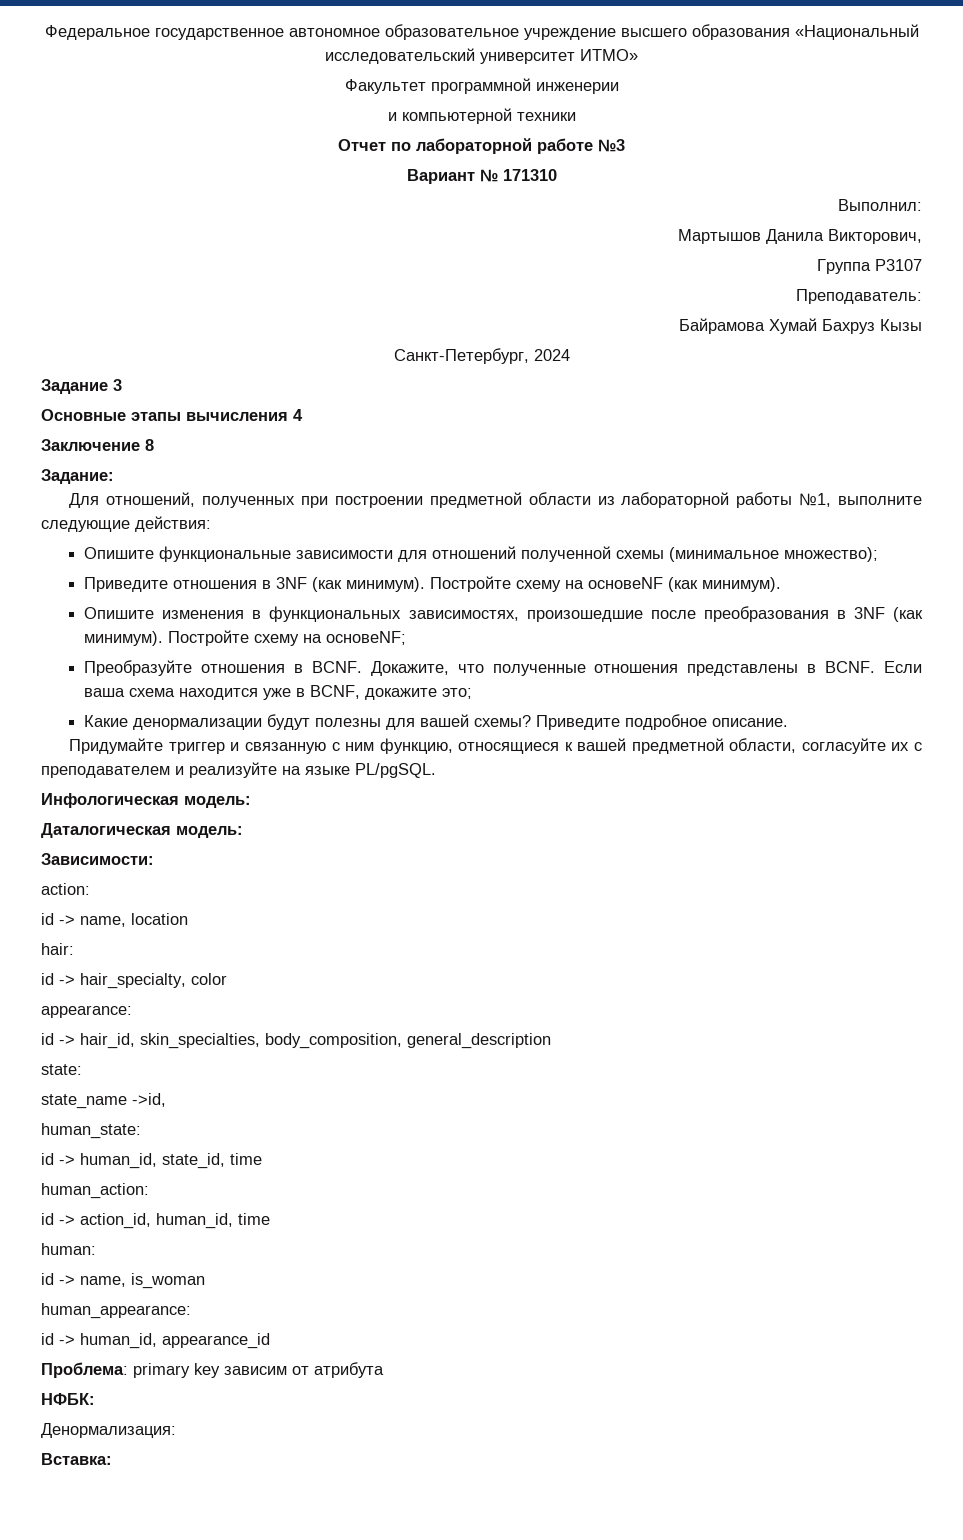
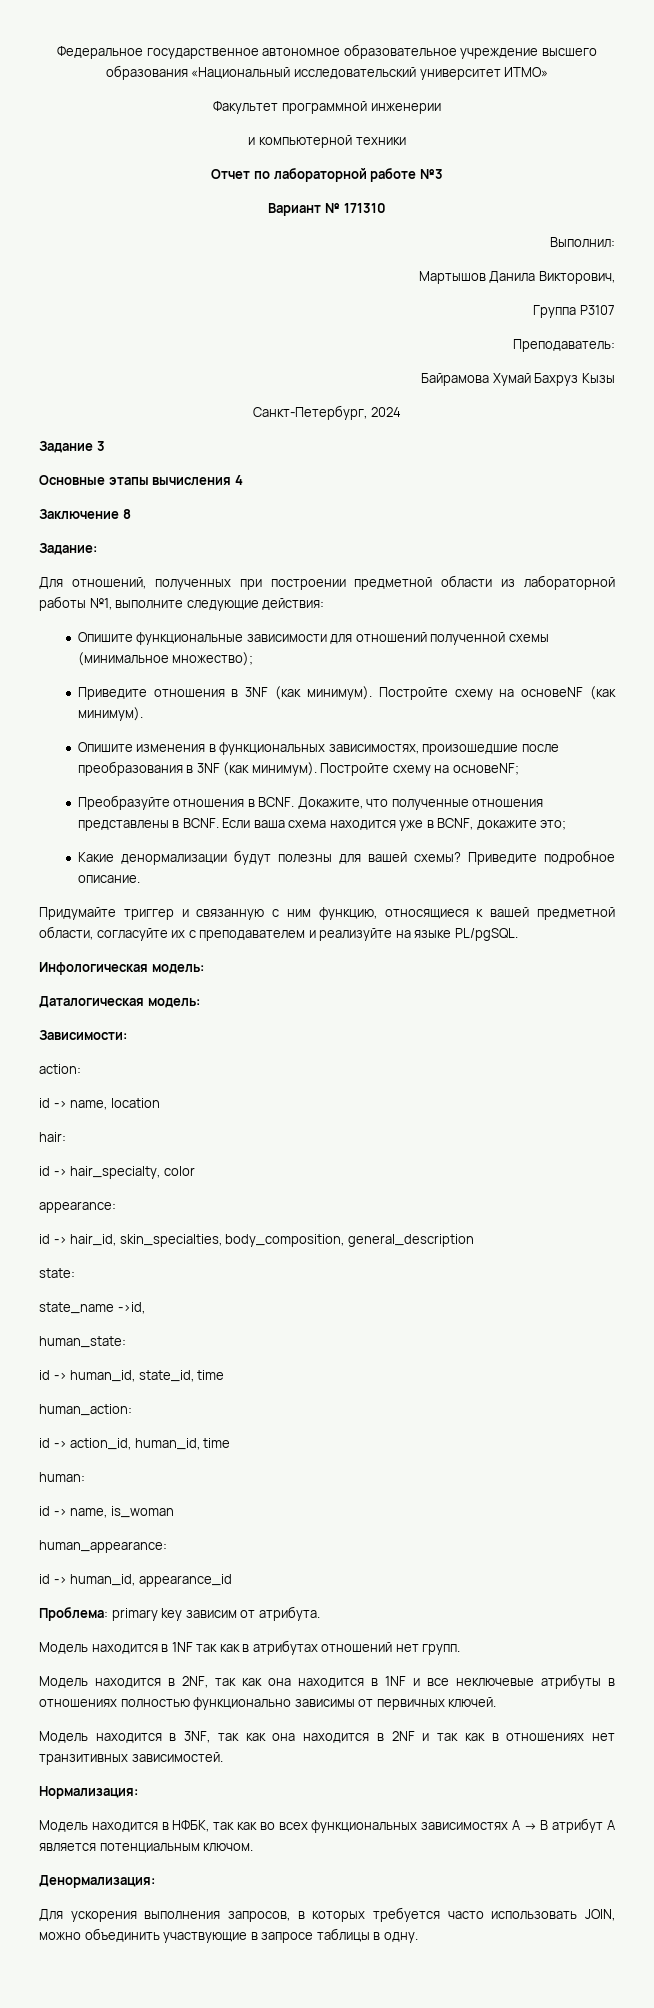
- Проблема: primary key зависим от атрибута
- НФБК:
+ Проблема: primary key зависим от атрибута.
+ Модель находится в 1NF так как в атрибутах отношений нет групп.
+ Модель находится в 2NF, так как она находится в 1NF и все неключевые атрибуты в отношениях полностью функционально зависимы от первичных ключей.
+ Модель находится в 3NF, так как она находится в 2NF и так как в отношениях нет транзитивных зависимостей.
+ Нормализация:
+ Модель находится в НФБК, так как во всех функциональных зависимостях A → B атрибут A является потенциальным ключом.
  Денормализация:
- Вставка:
+ Для ускорения выполнения запросов, в которых требуется часто использовать JOIN, можно объединить участвующие в запросе таблицы в одну.

